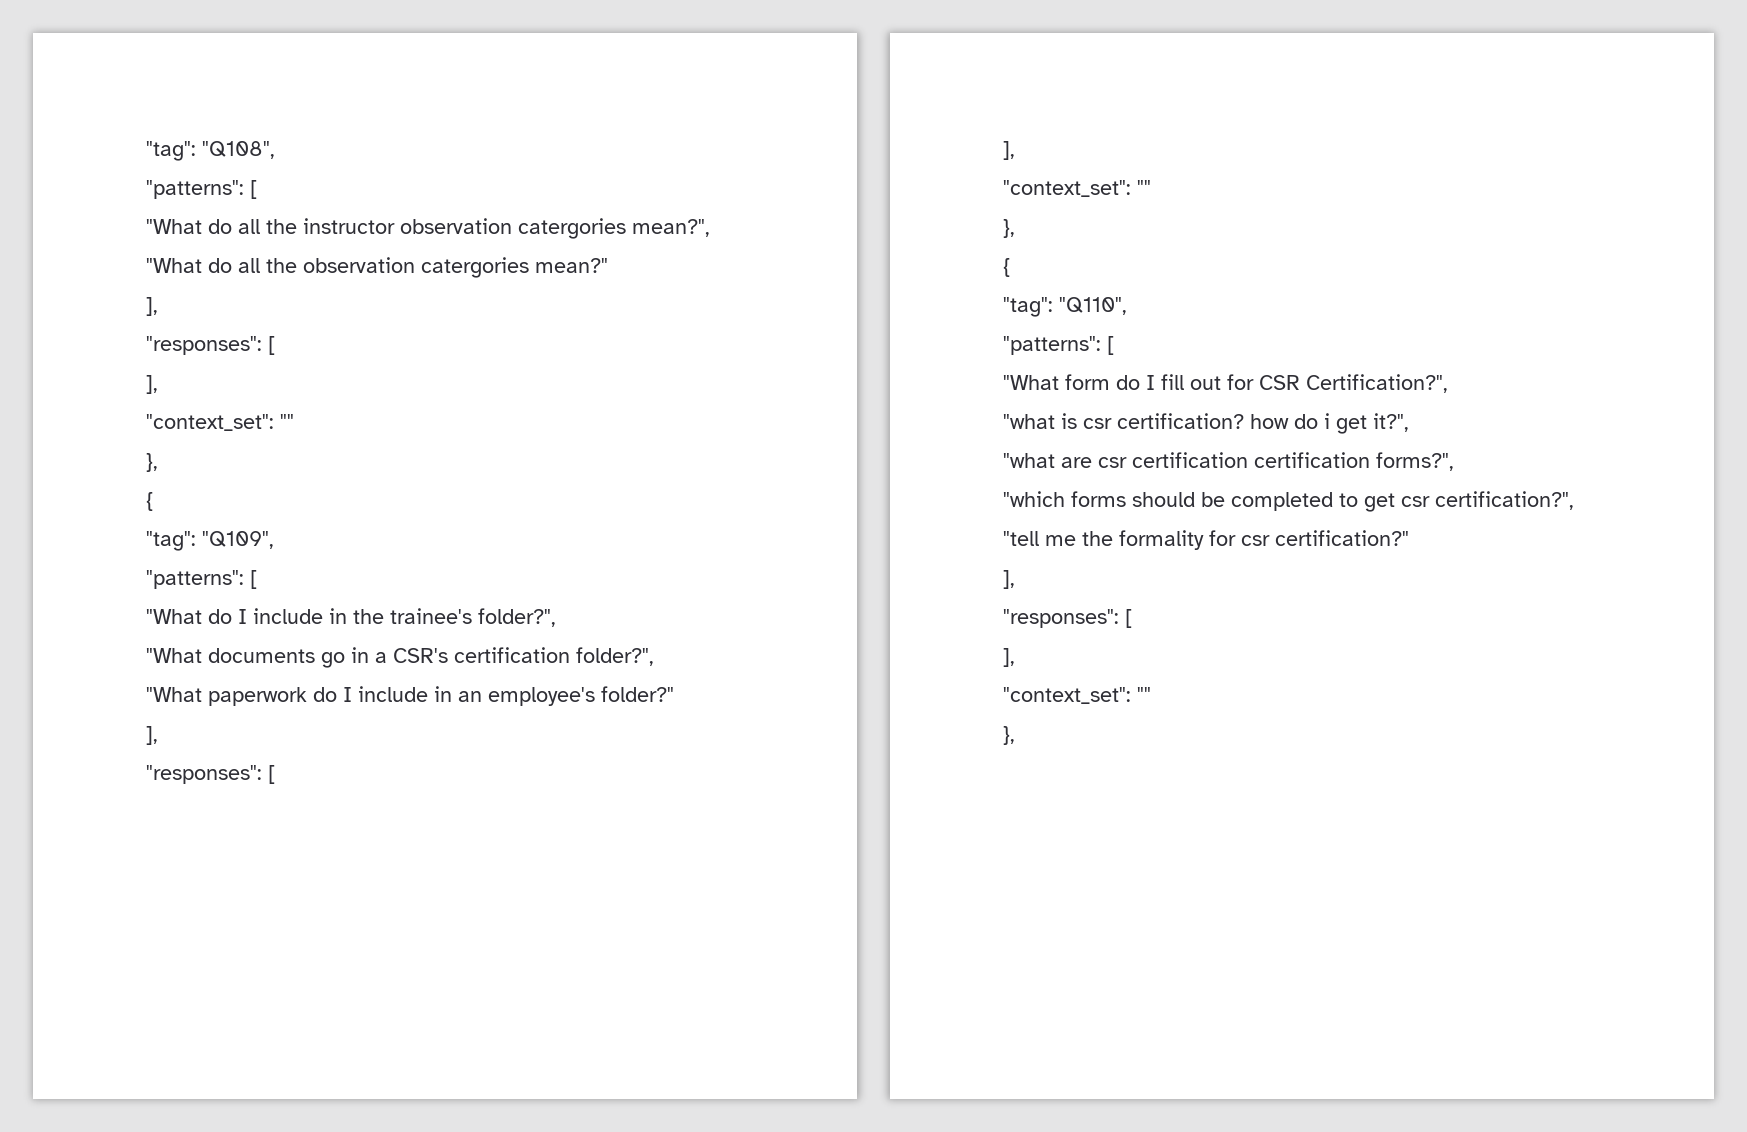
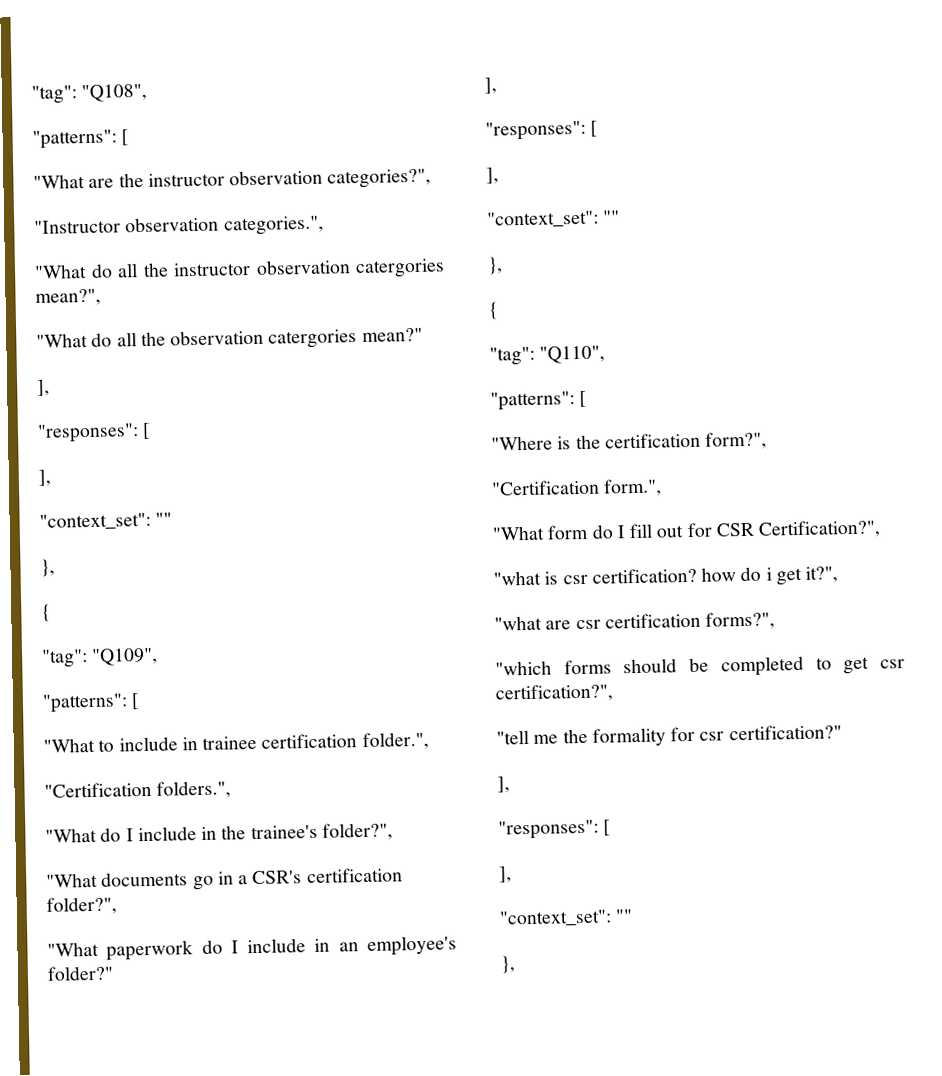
+ "What are the instructor observation categories?",
+ "Instructor observation categories.",
+ "What to include in trainee certification folder.",
+ "Certification folders.",
+ "Where is the certification form?",
+ "Certification form.",
- "what are csr certification certification forms?",
+ "what are csr certification forms?",

